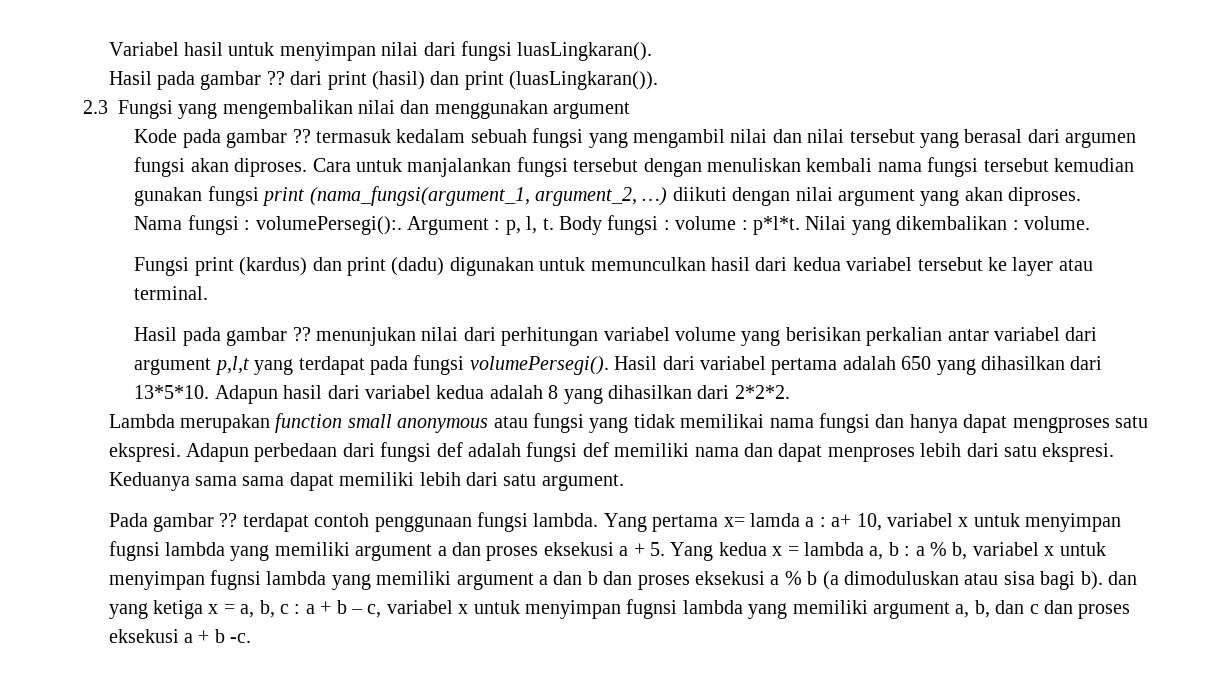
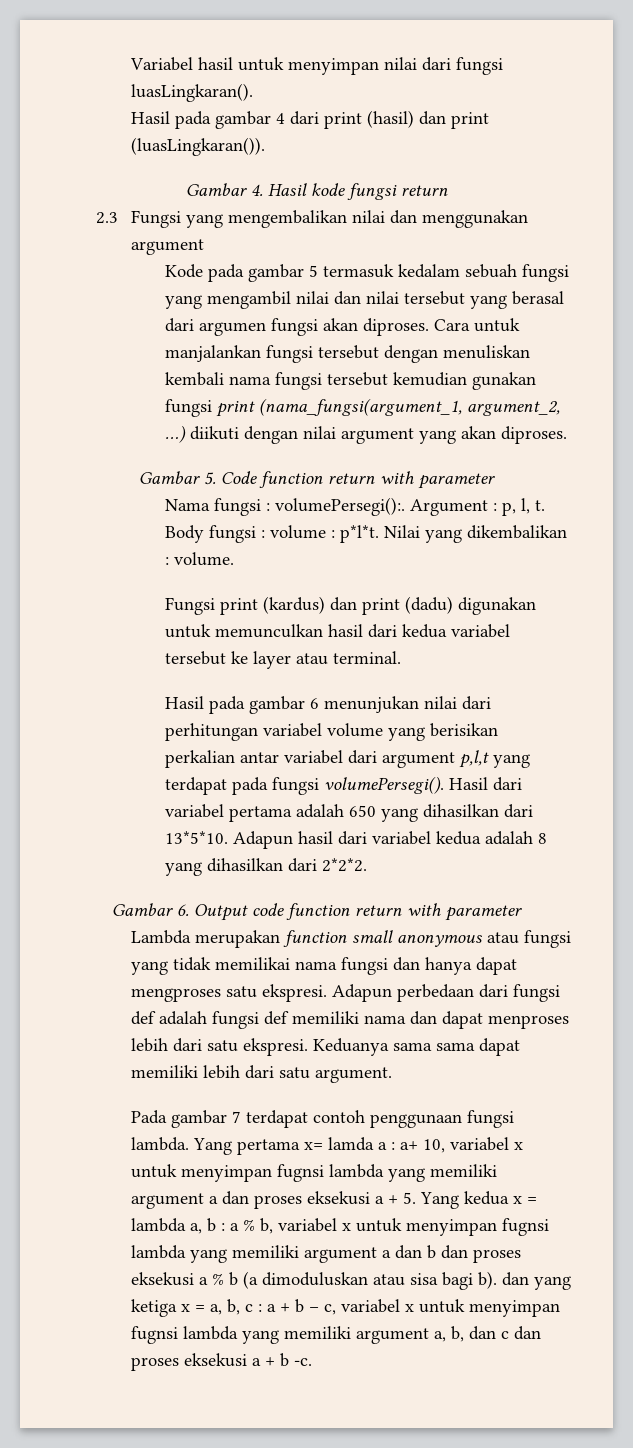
- Hasil pada gambar ?? dari print (hasil) dan print (luasLingkaran()).
+ Hasil pada gambar 4 dari print (hasil) dan print (luasLingkaran()).
+ Gambar 4. Hasil kode fungsi return
- Kode pada gambar ?? termasuk kedalam sebuah fungsi yang mengambil nilai dan nilai tersebut yang berasal dari argumen fungsi akan diproses.
+ Kode pada gambar 5 termasuk kedalam sebuah fungsi yang mengambil nilai dan nilai tersebut yang berasal dari argumen fungsi akan diproses.
+ Gambar 5. Code function return with parameter
- Hasil pada gambar ?? menunjukan nilai dari perhitungan variabel volume yang berisikan perkalian antar variabel dari argument p,l,t yang terdapat pada fungsi volumePersegi().
+ Hasil pada gambar 6 menunjukan nilai dari perhitungan variabel volume yang berisikan perkalian antar variabel dari argument p,l,t yang terdapat pada fungsi volumePersegi().
+ Gambar 6. Output code function return with parameter
- Pada gambar ?? terdapat contoh penggunaan fungsi lambda.
+ Pada gambar 7 terdapat contoh penggunaan fungsi lambda.

